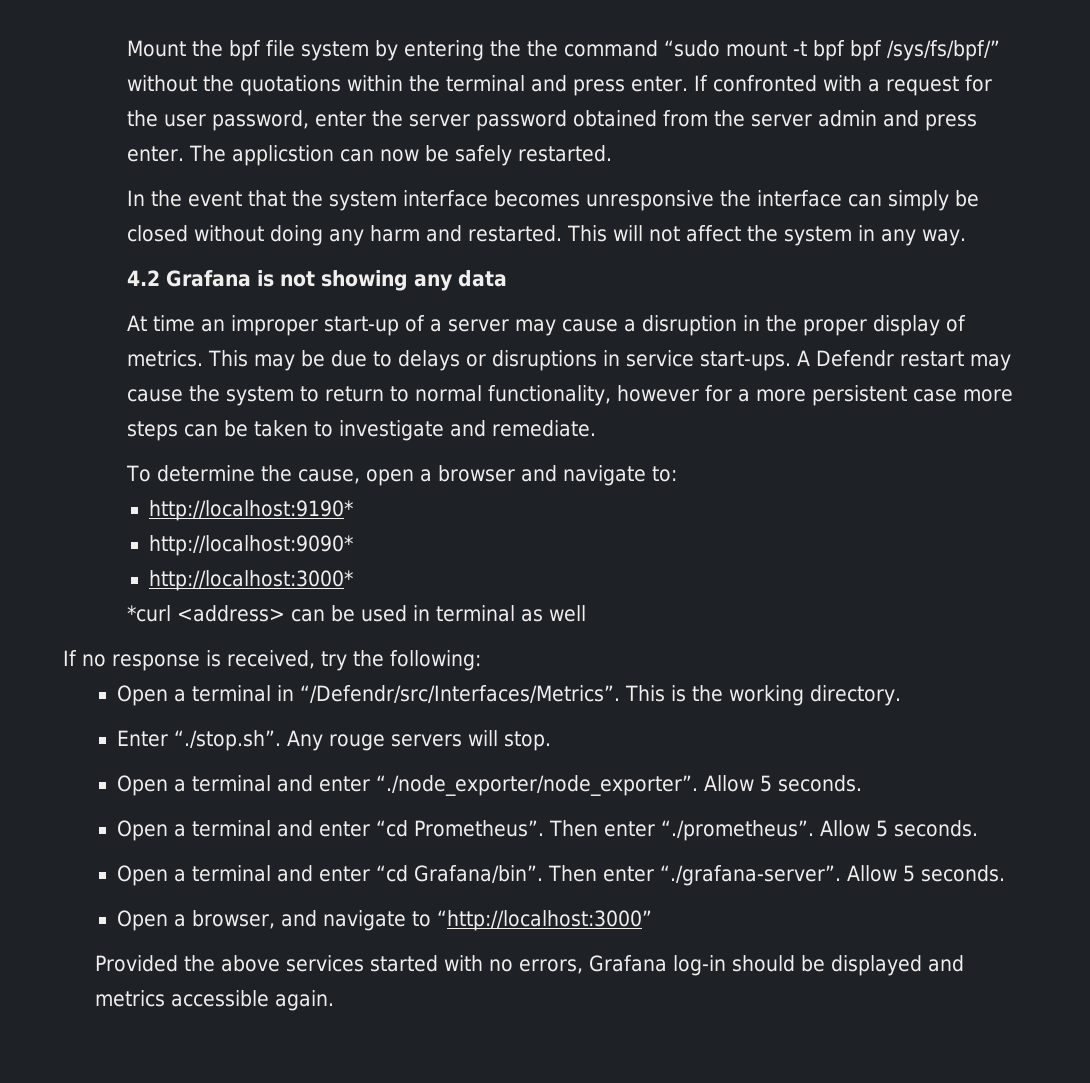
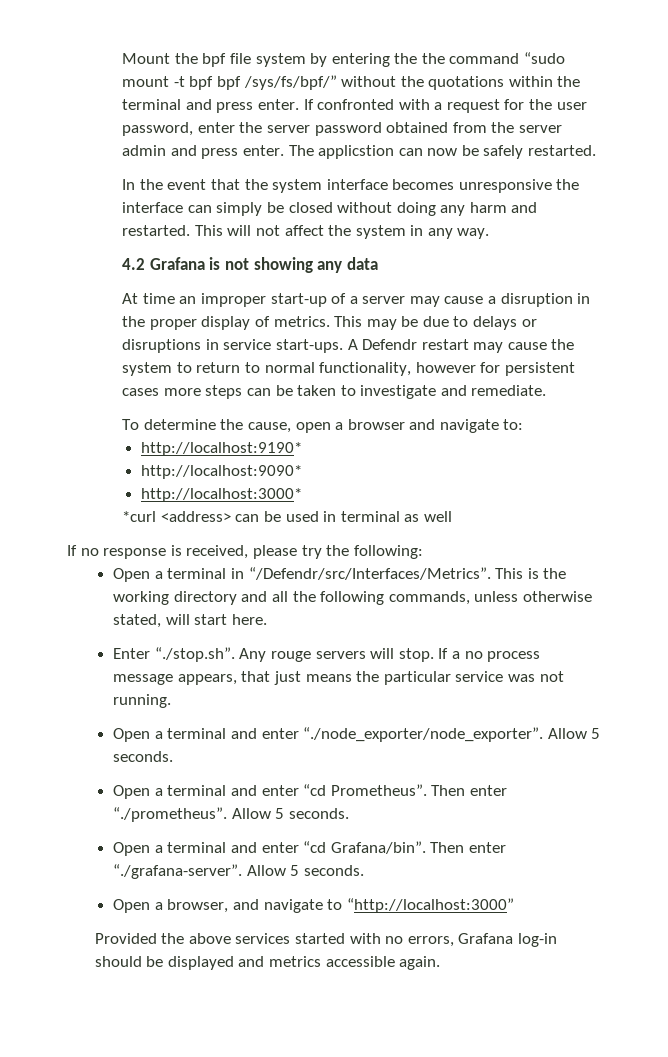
- A Defendr restart may cause the system to return to normal functionality, however for a more persistent case more steps can be taken to investigate and remediate.
+ A Defendr restart may cause the system to return to normal functionality, however for persistent cases more steps can be taken to investigate and remediate.
- If no response is received, try the following:
+ If no response is received, please try the following:
- This is the working directory.
+ This is the working directory and all the following commands, unless otherwise stated, will start here.
+ If a no process message appears, that just means the particular service was not running.

